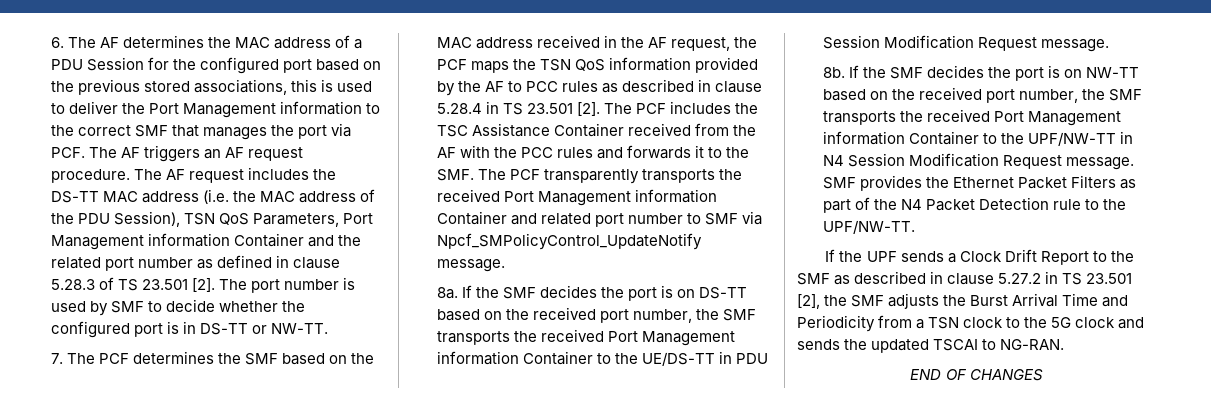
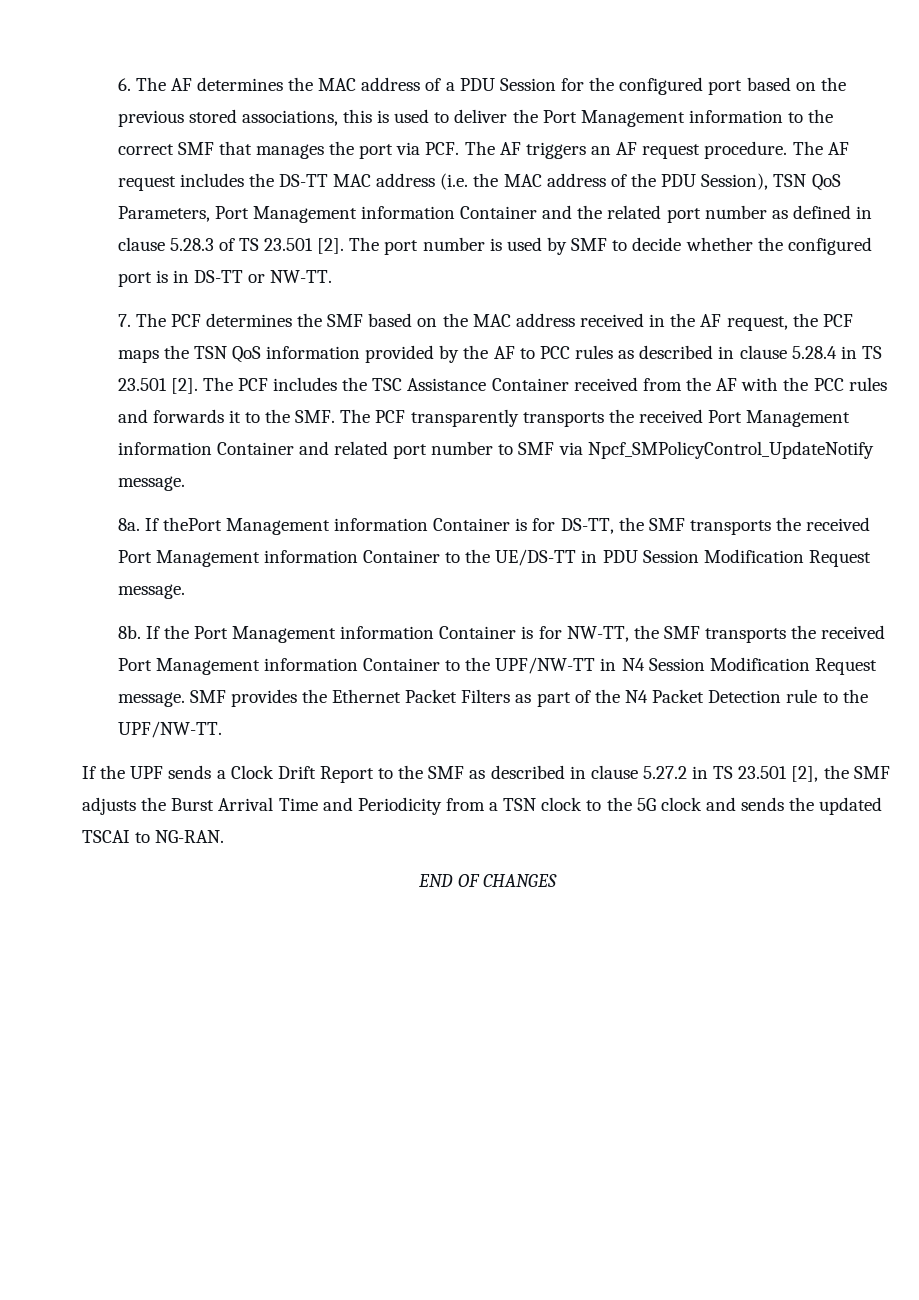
- If the SMF decides the port is on DS-TT based on the received port number, the SMF transports the received Port Management information Container to the UE/DS-TT in PDU Session Modification Request message.
+ If thePort Management information Container is for DS-TT, the SMF transports the received Port Management information Container to the UE/DS-TT in PDU Session Modification Request message.
- If the SMF decides the port is on NW-TT based on the received port number, the SMF transports the received Port Management information Container to the UPF/NW-TT in N4 Session Modification Request message.
+ If the Port Management information Container is for NW-TT, the SMF transports the received Port Management information Container to the UPF/NW-TT in N4 Session Modification Request message.

